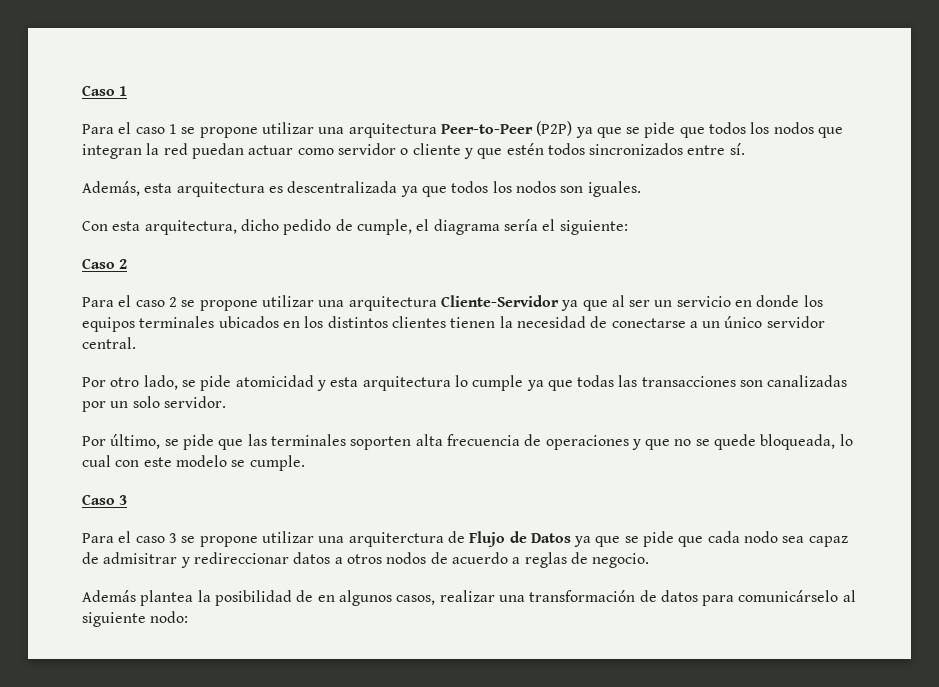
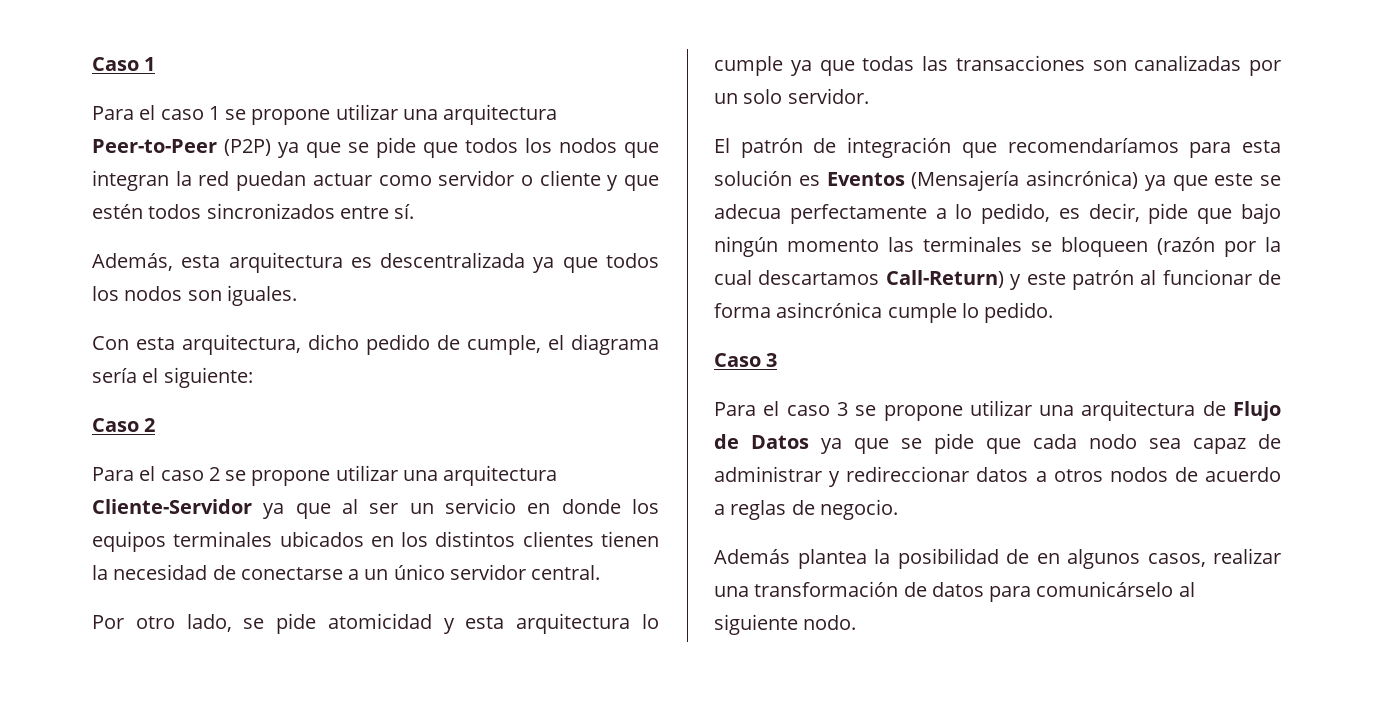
- Por último, se pide que las terminales soporten alta frecuencia de operaciones y que no se quede bloqueada, lo cual con este modelo se cumple.
+ El patrón de integración que recomendaríamos para esta solución es Eventos (Mensajería asincrónica) ya que este se adecua perfectamente a lo pedido, es decir, pide que bajo ningún momento las terminales se bloqueen (razón por la cual descartamos Call-Return) y este patrón al funcionar de forma asincrónica cumple lo pedido.
- Para el caso 3 se propone utilizar una arquiterctura de Flujo de Datos ya que se pide que cada nodo sea capaz de admisitrar y redireccionar datos a otros nodos de acuerdo a reglas de negocio.
+ Para el caso 3 se propone utilizar una arquitectura de Flujo de Datos ya que se pide que cada nodo sea capaz de administrar y redireccionar datos a otros nodos de acuerdo a reglas de negocio.
- Además plantea la posibilidad de en algunos casos, realizar una transformación de datos para comunicárselo al siguiente nodo:
+ Además plantea la posibilidad de en algunos casos, realizar una transformación de datos para comunicárselo al siguiente nodo.

